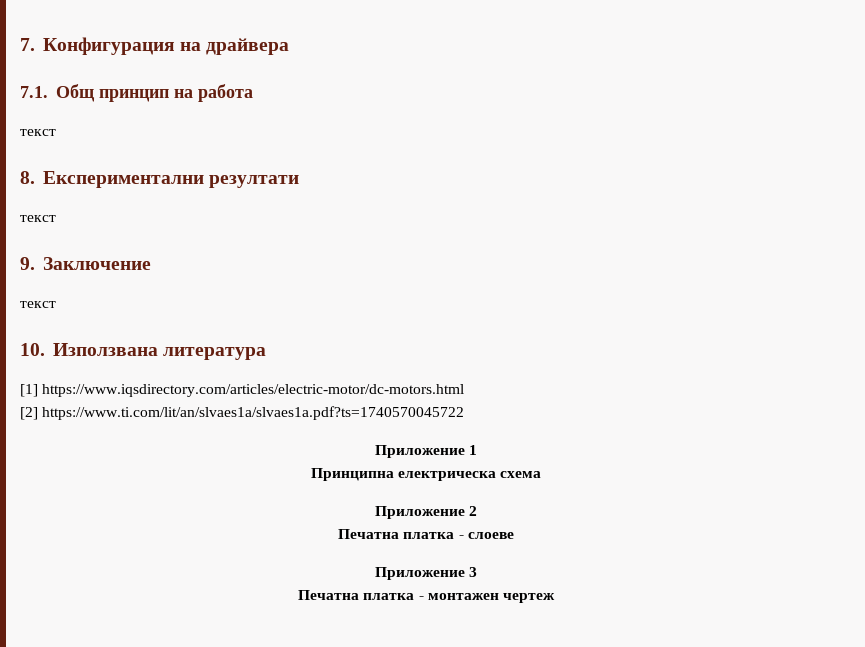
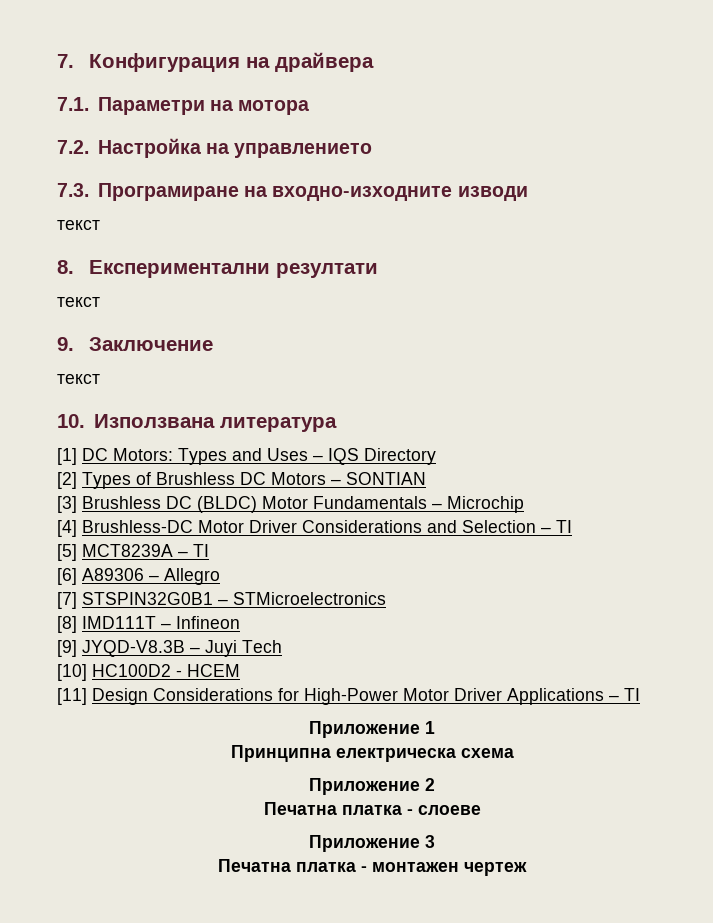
- 7.1. Общ принцип на работа
+ 7.1. Параметри на мотора
+ 7.2. Настройка на управлението
+ 7.3. Програмиране на входно-изходните изводи
- [1] https://www.iqsdirectory.com/articles/electric-motor/dc-motors.html
- [2] https://www.ti.com/lit/an/slvaes1a/slvaes1a.pdf?ts=1740570045722
+ [1] DC Motors: Types and Uses – IQS Directory
+ [2] Types of Brushless DC Motors – SONTIAN
+ [3] Brushless DC (BLDC) Motor Fundamentals – Microchip
+ [4] Brushless-DC Motor Driver Considerations and Selection – TI
+ [5] MCT8239A – TI
+ [6] A89306 – Allegro
+ [7] STSPIN32G0B1 – STMicroelectronics
+ [8] IMD111T – Infineon
+ [9] JYQD-V8.3B – Juyi Tech
+ [10] HC100D2 - HCEM
+ [11] Design Considerations for High-Power Motor Driver Applications – TI

